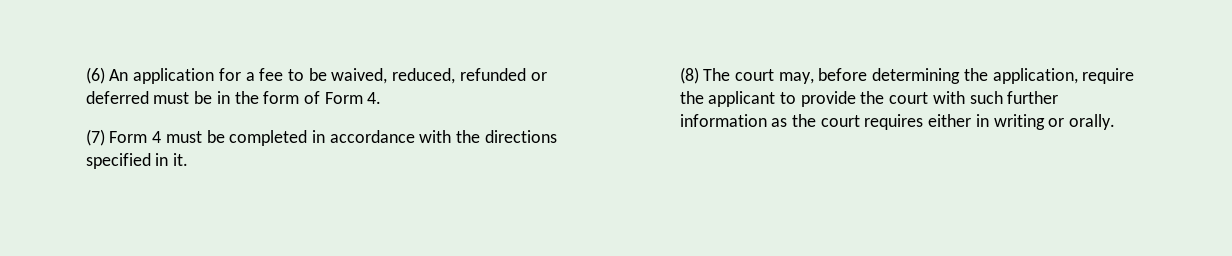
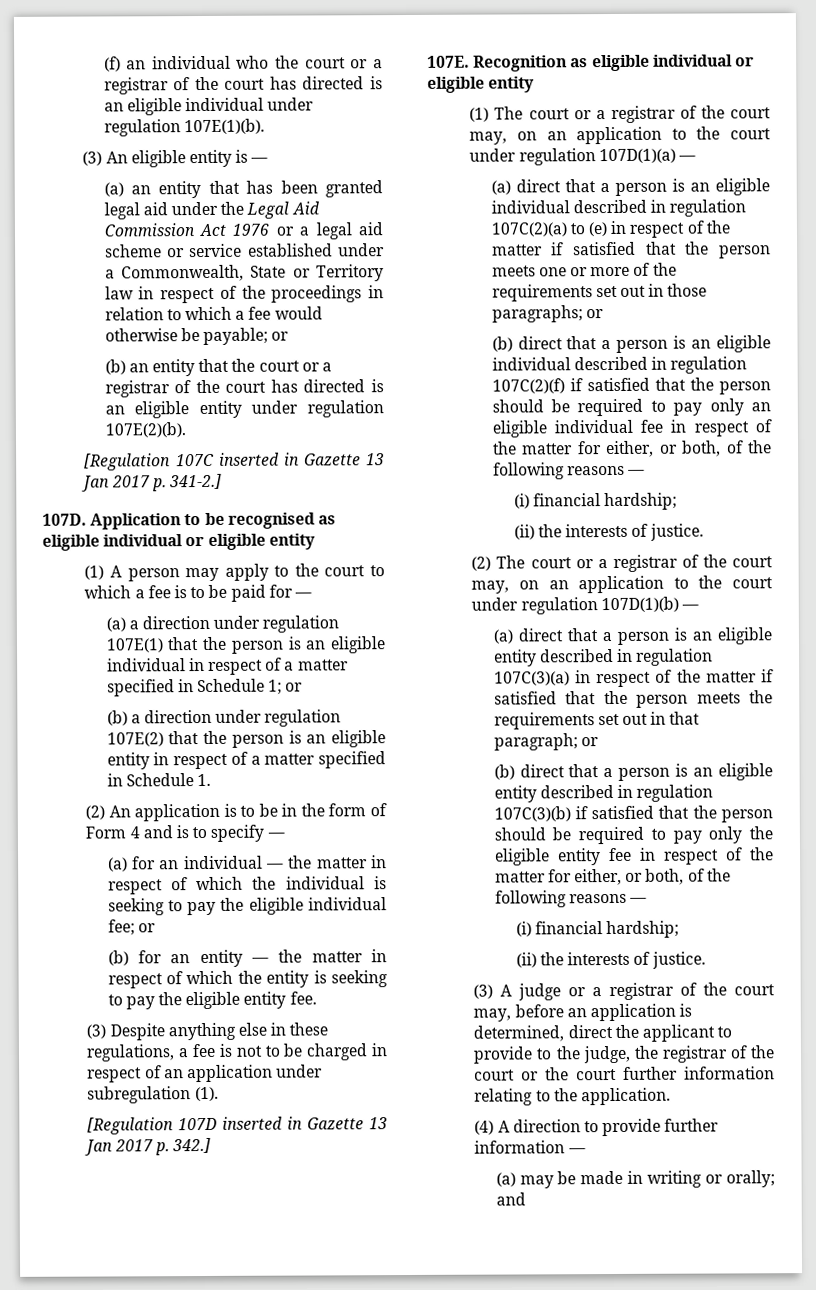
- (6) An application for a fee to be waived, reduced, refunded or deferred must be in the form of Form 4.
- (7) Form 4 must be completed in accordance with the directions specified in it.
- (8) The court may, before determining the application, require the applicant to provide the court with such further information as the court requires either in writing or orally.
+ (f) an individual who the court or a registrar of the court has directed is an eligible individual under regulation 107E(1)(b).
+ (3) An eligible entity is —
+ (a) an entity that has been granted legal aid under the Legal Aid Commission Act 1976 or a legal aid scheme or service established under a Commonwealth, State or Territory law in respect of the proceedings in relation to which a fee would otherwise be payable; or
+ (b) an entity that the court or a registrar of the court has directed is an eligible entity under regulation 107E(2)(b).
+ [Regulation 107C inserted in Gazette 13 Jan 2017 p. 341-2.]
+ 107D. Application to be recognised as eligible individual or eligible entity
+ (1) A person may apply to the court to which a fee is to be paid for —
+ (a) a direction under regulation 107E(1) that the person is an eligible individual in respect of a matter specified in Schedule 1; or
+ (b) a direction under regulation 107E(2) that the person is an eligible entity in respect of a matter specified in Schedule 1.
+ (2) An application is to be in the form of Form 4 and is to specify —
+ (a) for an individual — the matter in respect of which the individual is seeking to pay the eligible individual fee; or
+ (b) for an entity — the matter in respect of which the entity is seeking to pay the eligible entity fee.
+ (3) Despite anything else in these regulations, a fee is not to be charged in respect of an application under subregulation (1).
+ [Regulation 107D inserted in Gazette 13 Jan 2017 p. 342.]
+ 107E. Recognition as eligible individual or eligible entity
+ (1) The court or a registrar of the court may, on an application to the court under regulation 107D(1)(a) —
+ (a) direct that a person is an eligible individual described in regulation 107C(2)(a) to (e) in respect of the matter if satisfied that the person meets one or more of the requirements set out in those paragraphs; or
+ (b) direct that a person is an eligible individual described in regulation 107C(2)(f) if satisfied that the person should be required to pay only an eligible individual fee in respect of the matter for either, or both, of the following reasons —
+ (i) financial hardship;
+ (ii) the interests of justice.
+ (2) The court or a registrar of the court may, on an application to the court under regulation 107D(1)(b) —
+ (a) direct that a person is an eligible entity described in regulation 107C(3)(a) in respect of the matter if satisfied that the person meets the requirements set out in that paragraph; or
+ (b) direct that a person is an eligible entity described in regulation 107C(3)(b) if satisfied that the person should be required to pay only the eligible entity fee in respect of the matter for either, or both, of the following reasons —
+ (i) financial hardship;
+ (ii) the interests of justice.
+ (3) A judge or a registrar of the court may, before an application is determined, direct the applicant to provide to the judge, the registrar of the court or the court further information relating to the application.
+ (4) A direction to provide further information —
+ (a) may be made in writing or orally; and

